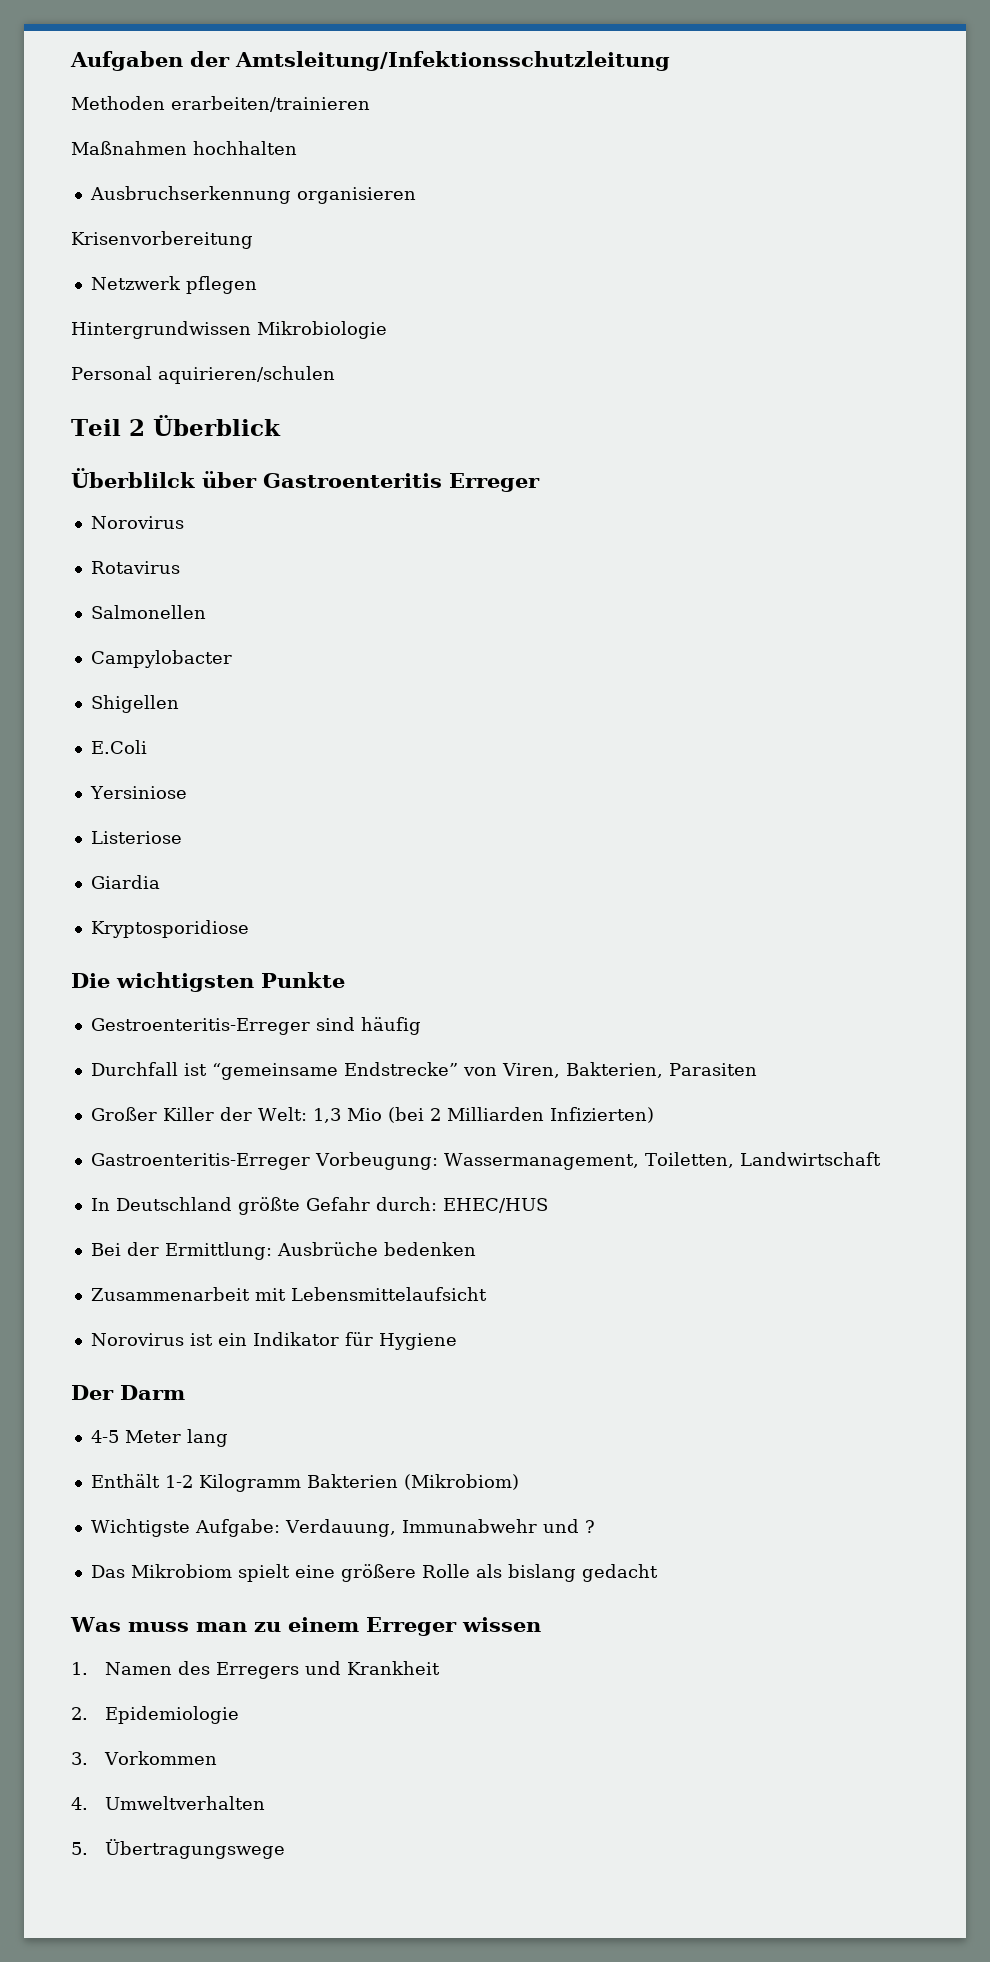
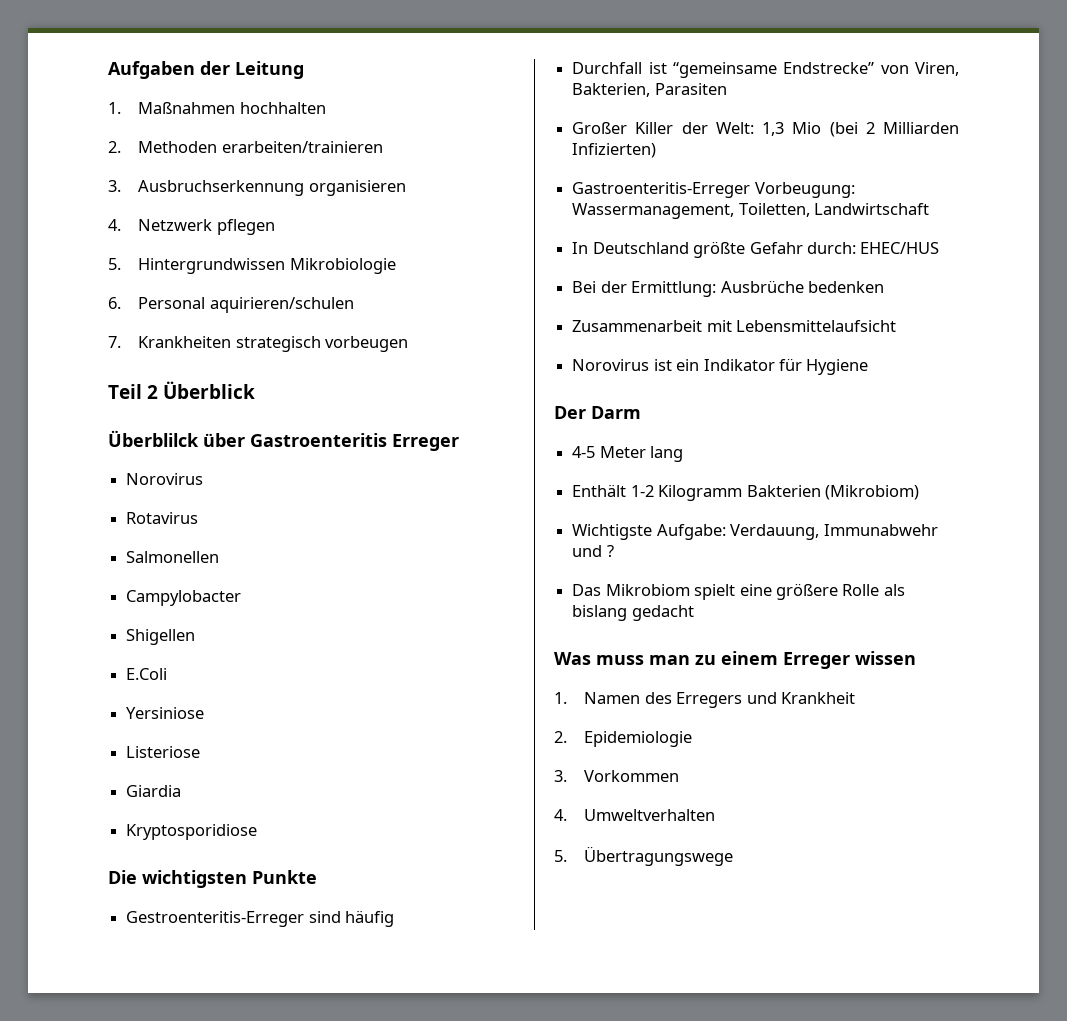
- Aufgaben der Amtsleitung/Infektionsschutzleitung
- Methoden erarbeiten/trainieren
+ Aufgaben der Leitung
+ 1. Maßnahmen hochhalten
+ 2. Methoden erarbeiten/trainieren
- Maßnahmen hochhalten
- Ausbruchserkennung organisieren
+ 3. Ausbruchserkennung organisieren
- Krisenvorbereitung
- Netzwerk pflegen
+ 4. Netzwerk pflegen
- Hintergrundwissen Mikrobiologie
+ 5. Hintergrundwissen Mikrobiologie
- Personal aquirieren/schulen
+ 6. Personal aquirieren/schulen
+ 7. Krankheiten strategisch vorbeugen

